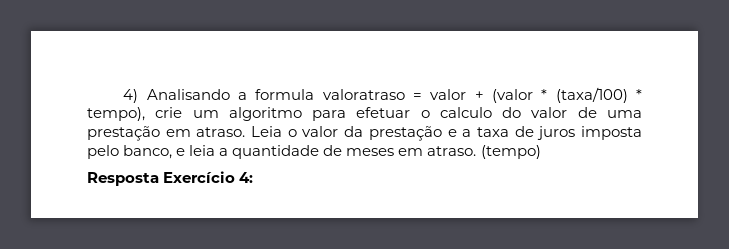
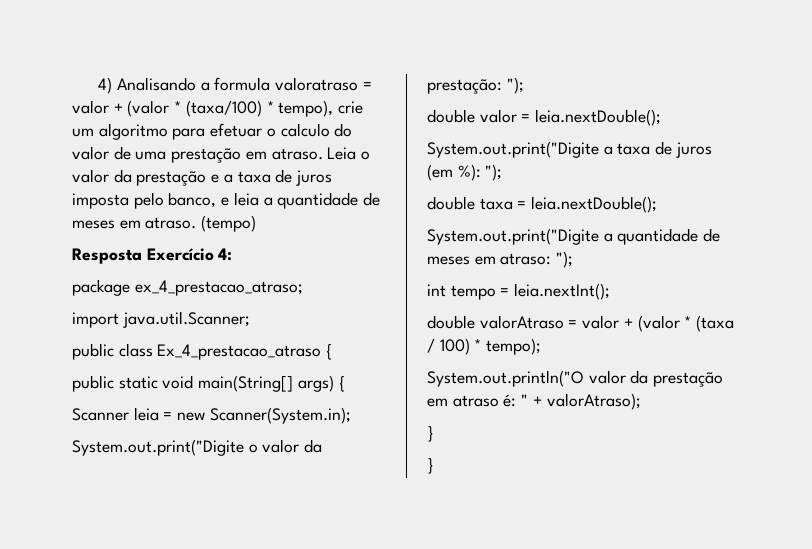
+ package ex_4_prestacao_atraso;
+ import java.util.Scanner;
+ public class Ex_4_prestacao_atraso {
+ public static void main(String[] args) {
+ Scanner leia = new Scanner(System.in);
+ System.out.print("Digite o valor da prestação: ");
+ double valor = leia.nextDouble();
+ System.out.print("Digite a taxa de juros (em %): ");
+ double taxa = leia.nextDouble();
+ System.out.print("Digite a quantidade de meses em atraso: ");
+ int tempo = leia.nextInt();
+ double valorAtraso = valor + (valor * (taxa / 100) * tempo);
+ System.out.println("O valor da prestação em atraso é: " + valorAtraso);
+ }
+ }

